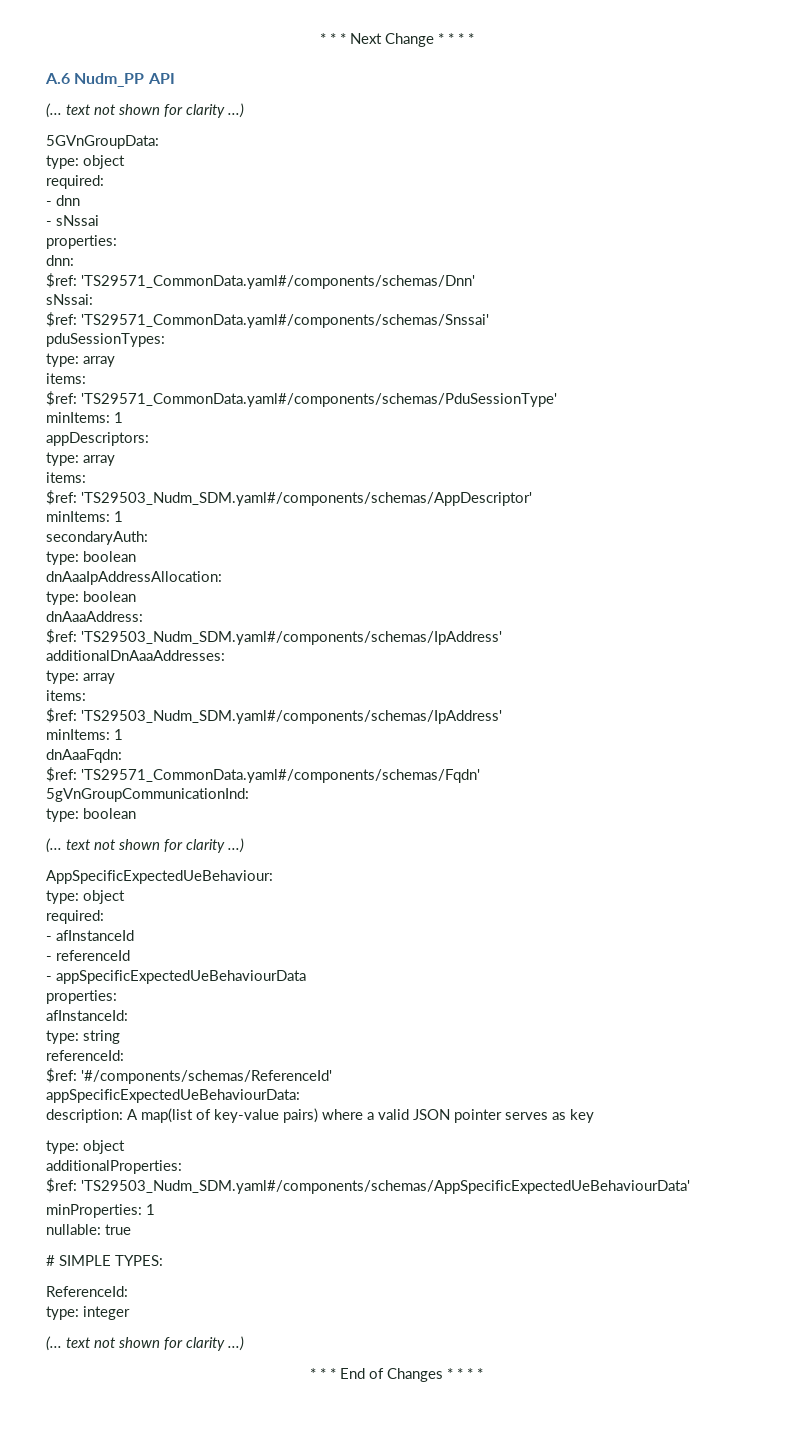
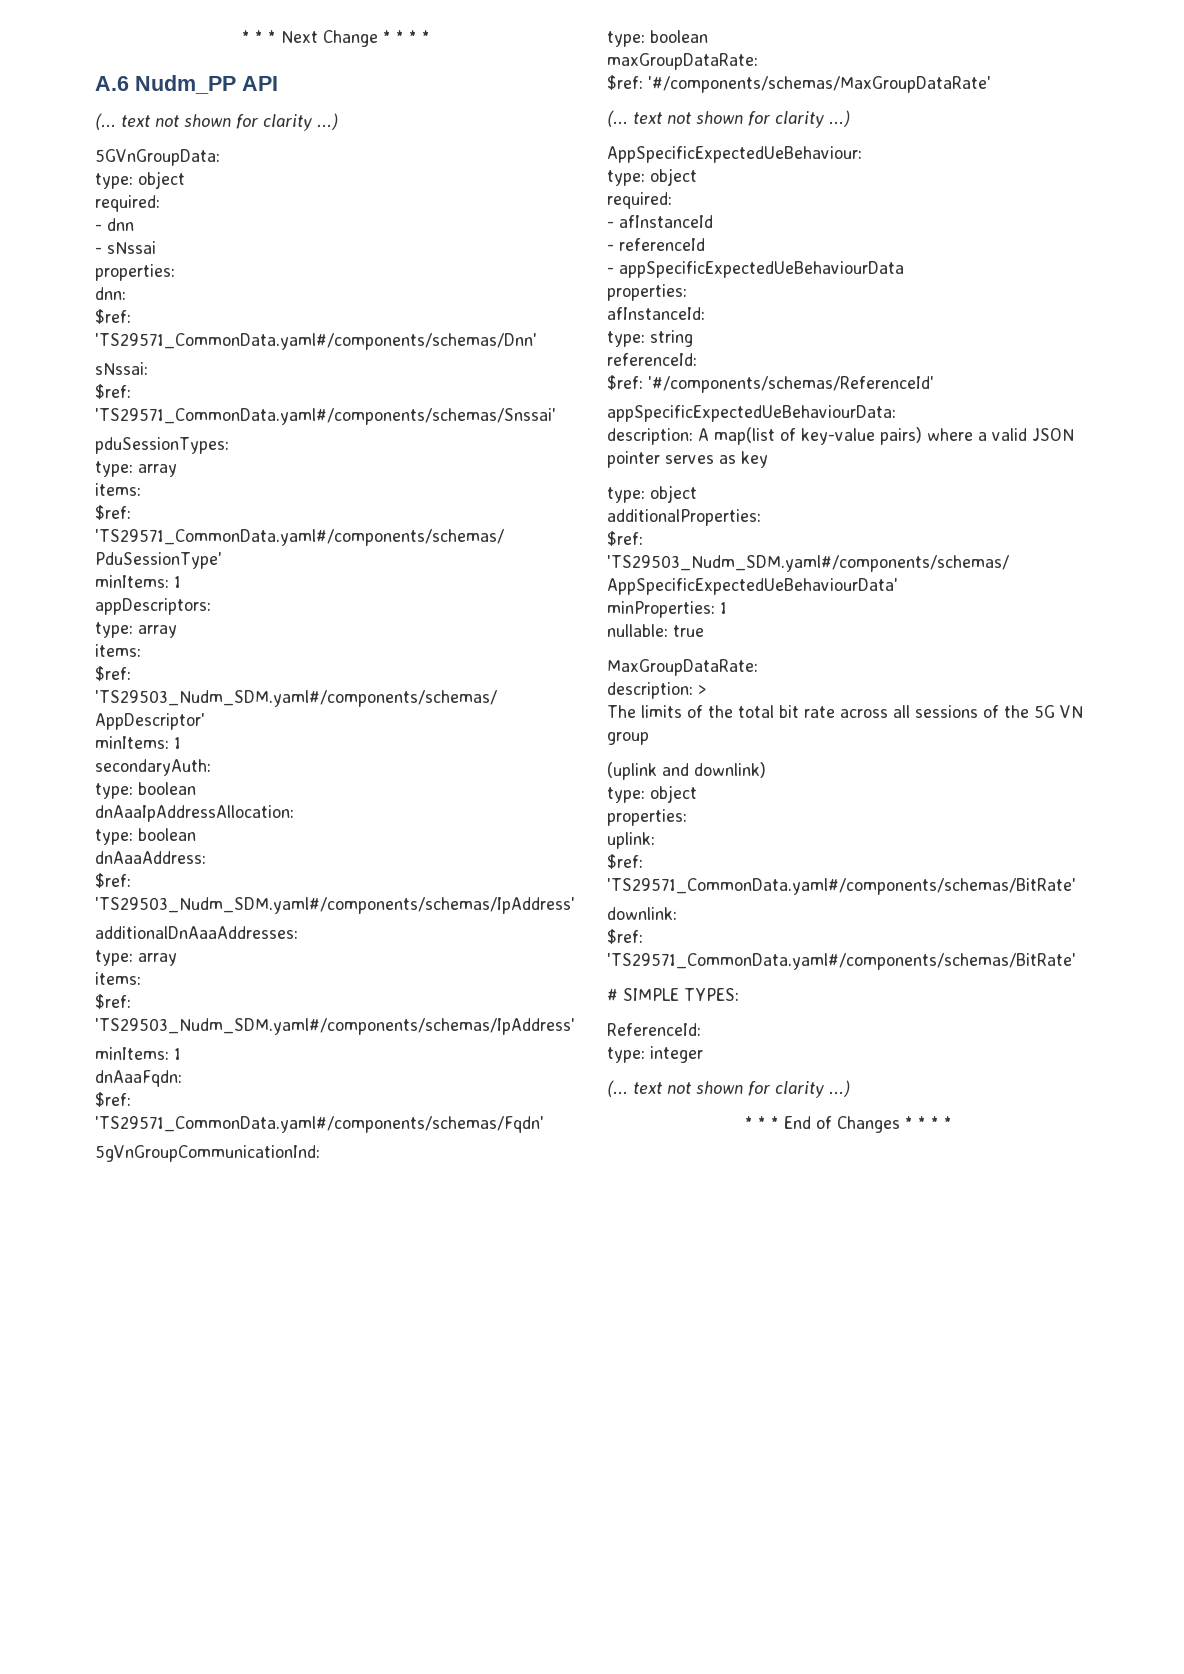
+ maxGroupDataRate:
+ $ref: '#/components/schemas/MaxGroupDataRate'
+ MaxGroupDataRate:
+ description: >
+ The limits of the total bit rate across all sessions of the 5G VN group
+ (uplink and downlink)
+ type: object
+ properties:
+ uplink:
+ $ref: 'TS29571_CommonData.yaml#/components/schemas/BitRate'
+ downlink:
+ $ref: 'TS29571_CommonData.yaml#/components/schemas/BitRate'

